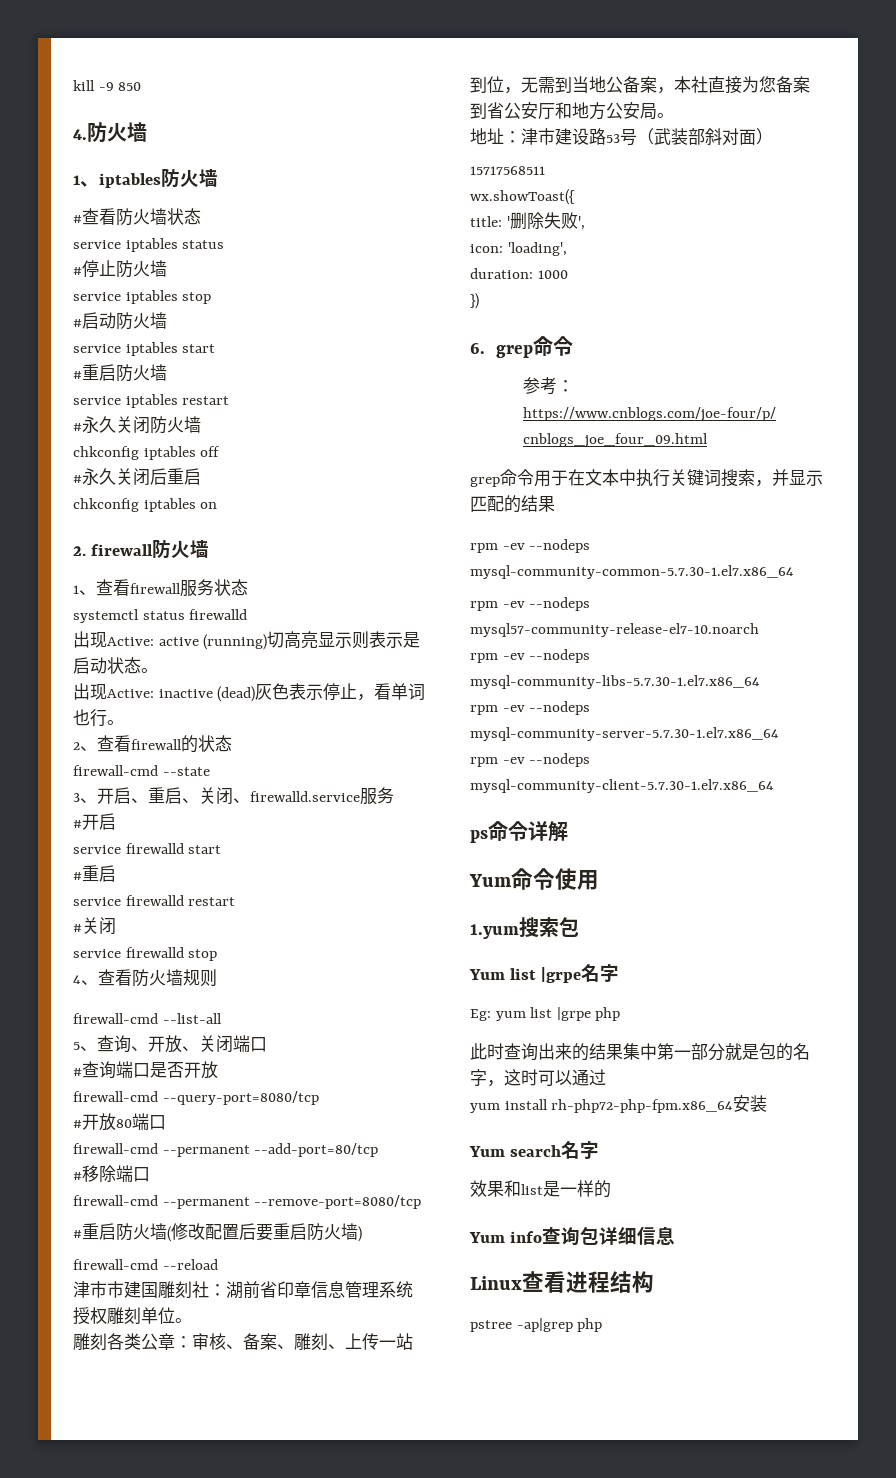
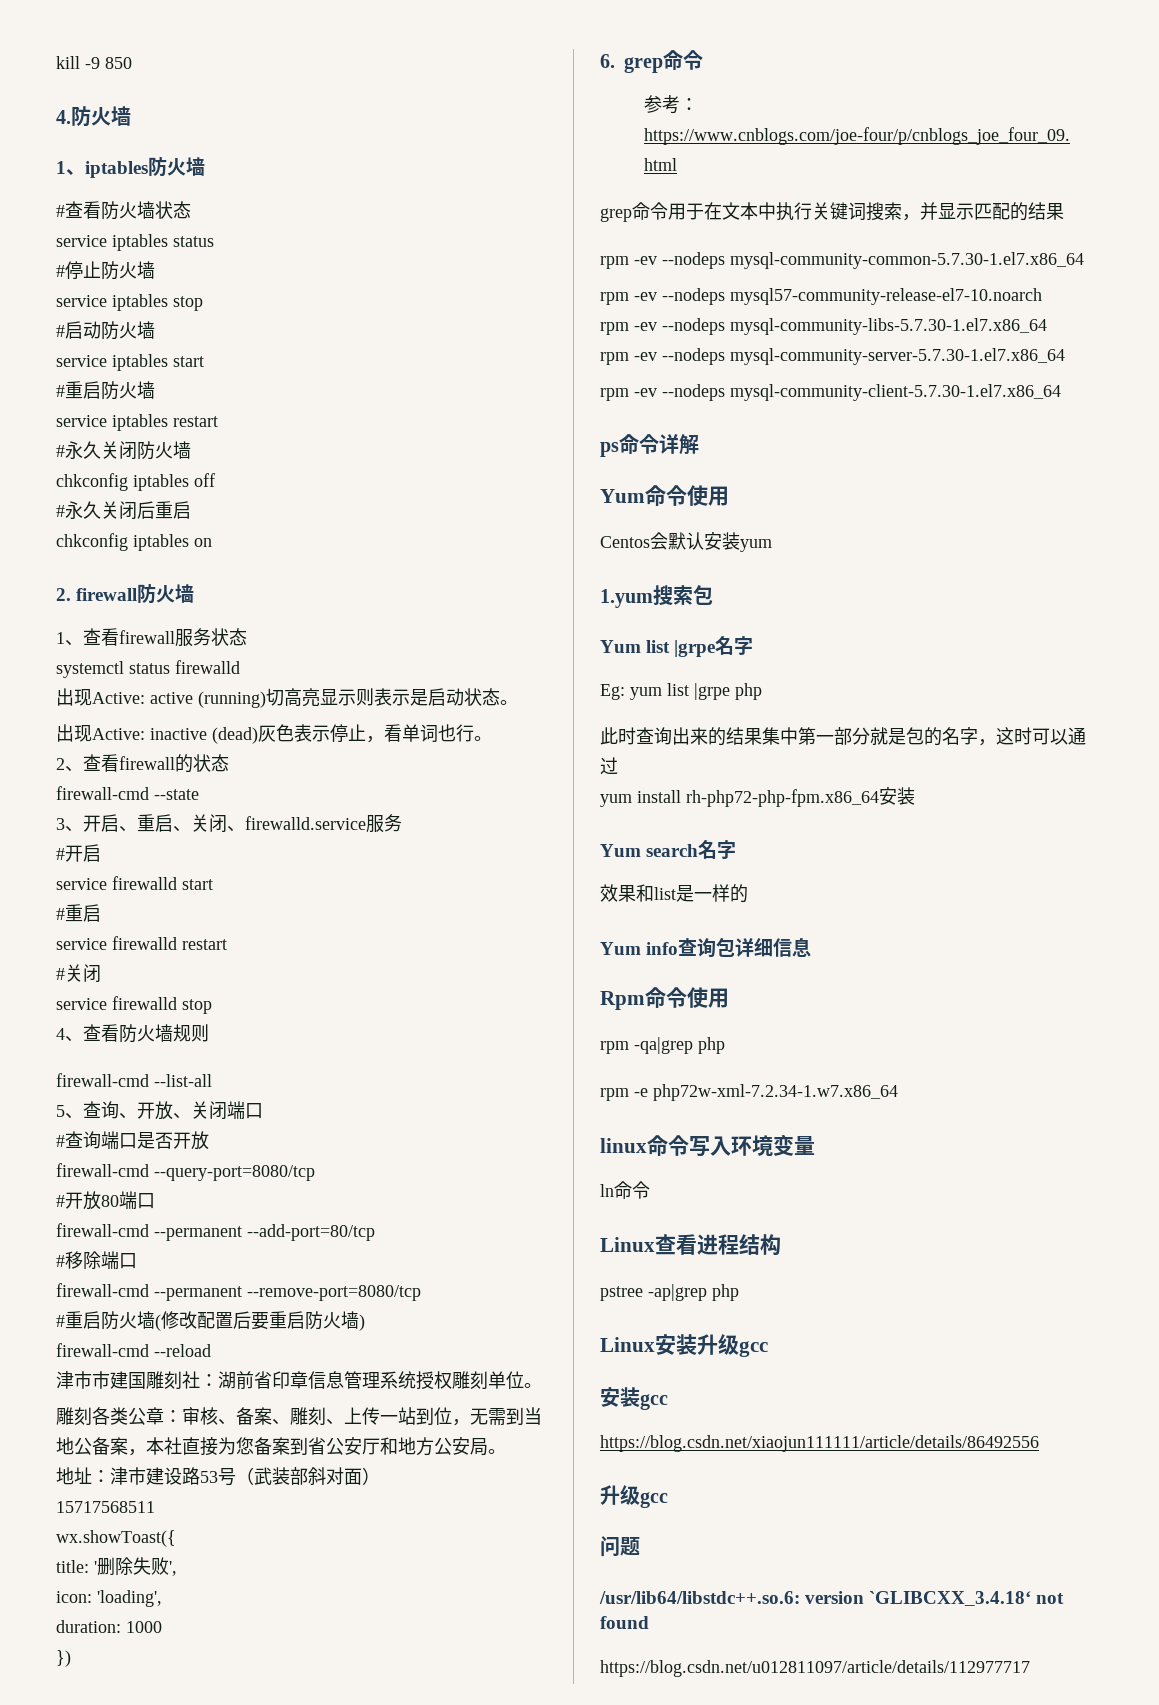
+ Centos会默认安装yum
+ Rpm命令使用
+ rpm -qa|grep php
+ rpm -e php72w-xml-7.2.34-1.w7.x86_64
+ linux命令写入环境变量
+ ln命令
+ Linux安装升级gcc
+ 安装gcc
+ https://blog.csdn.net/xiaojun111111/article/details/86492556
+ 升级gcc
+ 问题
+ /usr/lib64/libstdc++.so.6: version `GLIBCXX_3.4.18‘ not found
+ https://blog.csdn.net/u012811097/article/details/112977717

